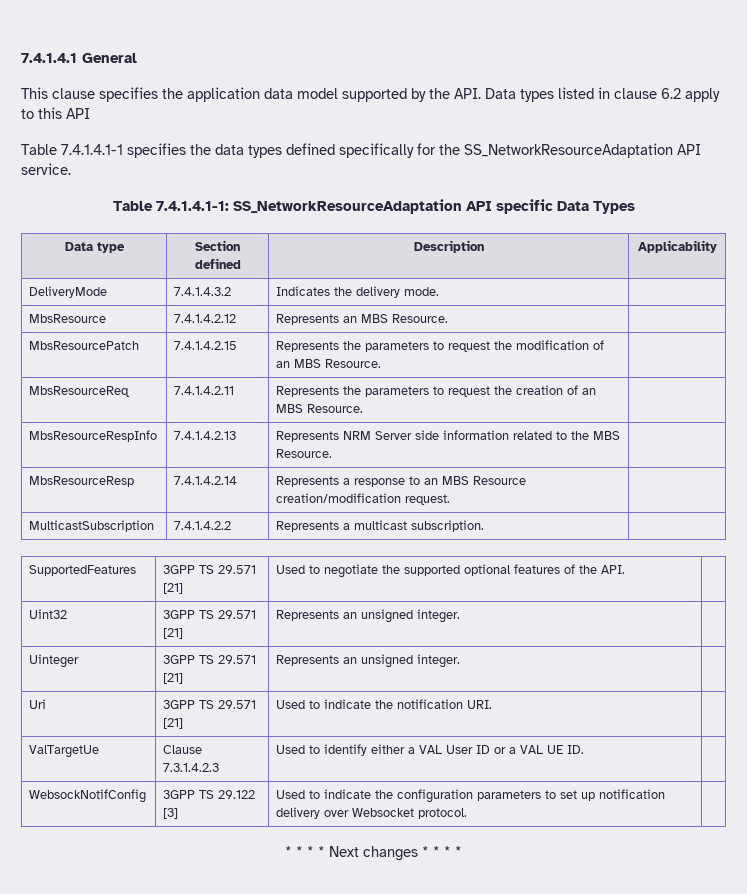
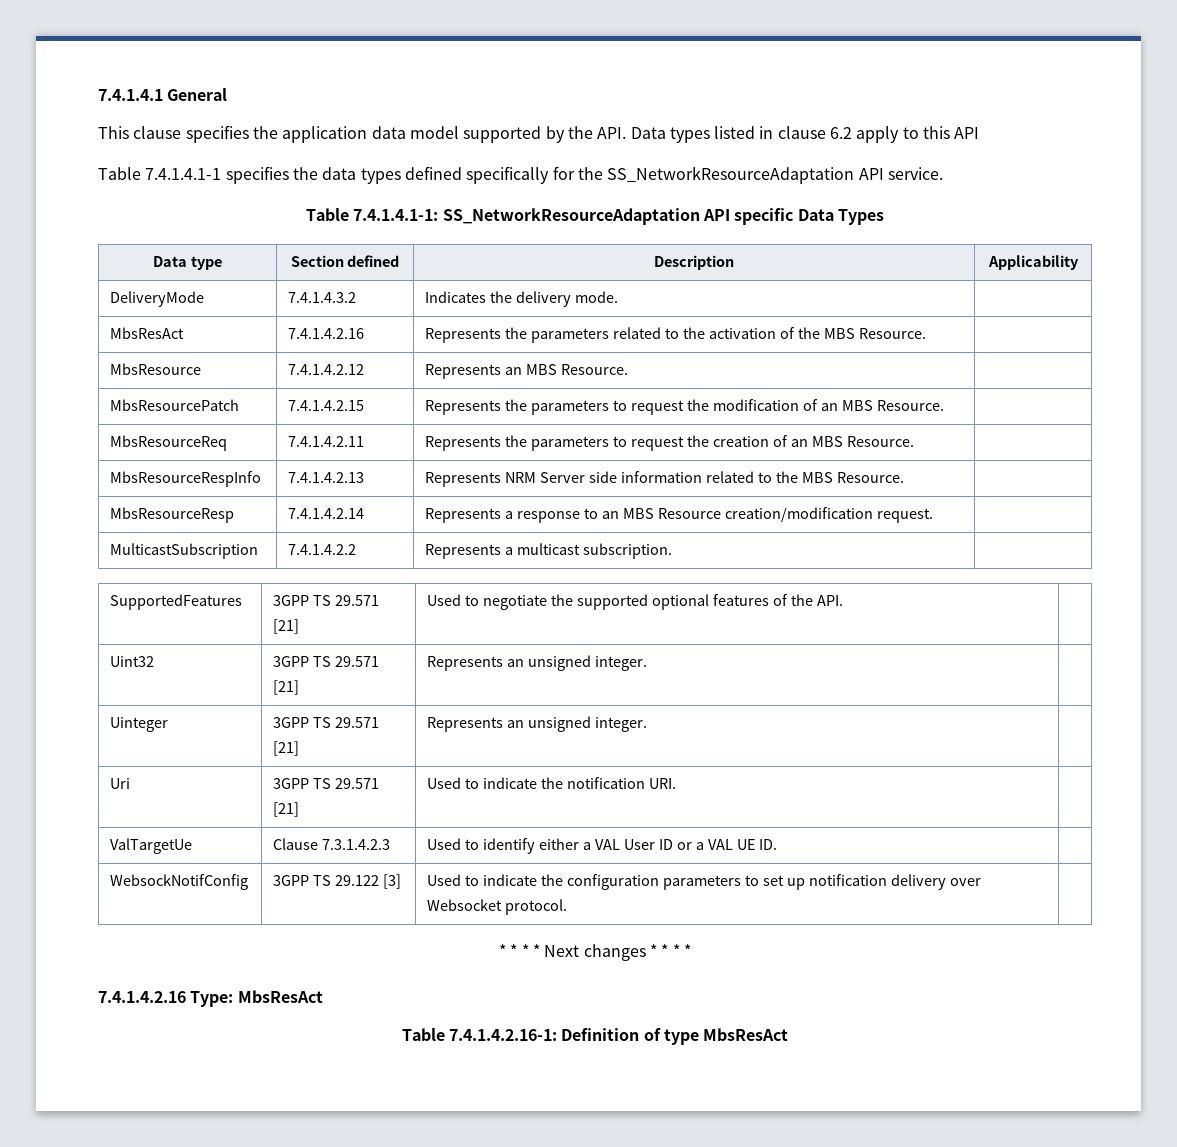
+ MbsResAct | 7.4.1.4.2.16 | Represents the parameters related to the activation of the MBS Resource. |
+ 7.4.1.4.2.16 Type: MbsResAct
+ Table 7.4.1.4.2.16-1: Definition of type MbsResAct

